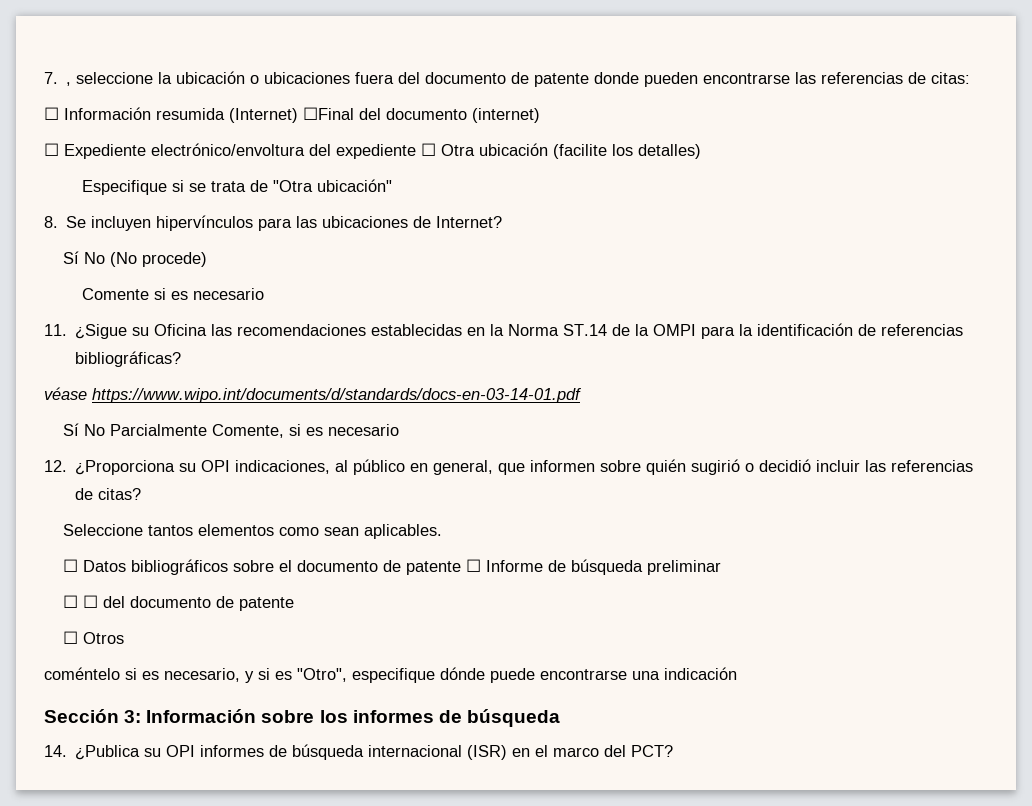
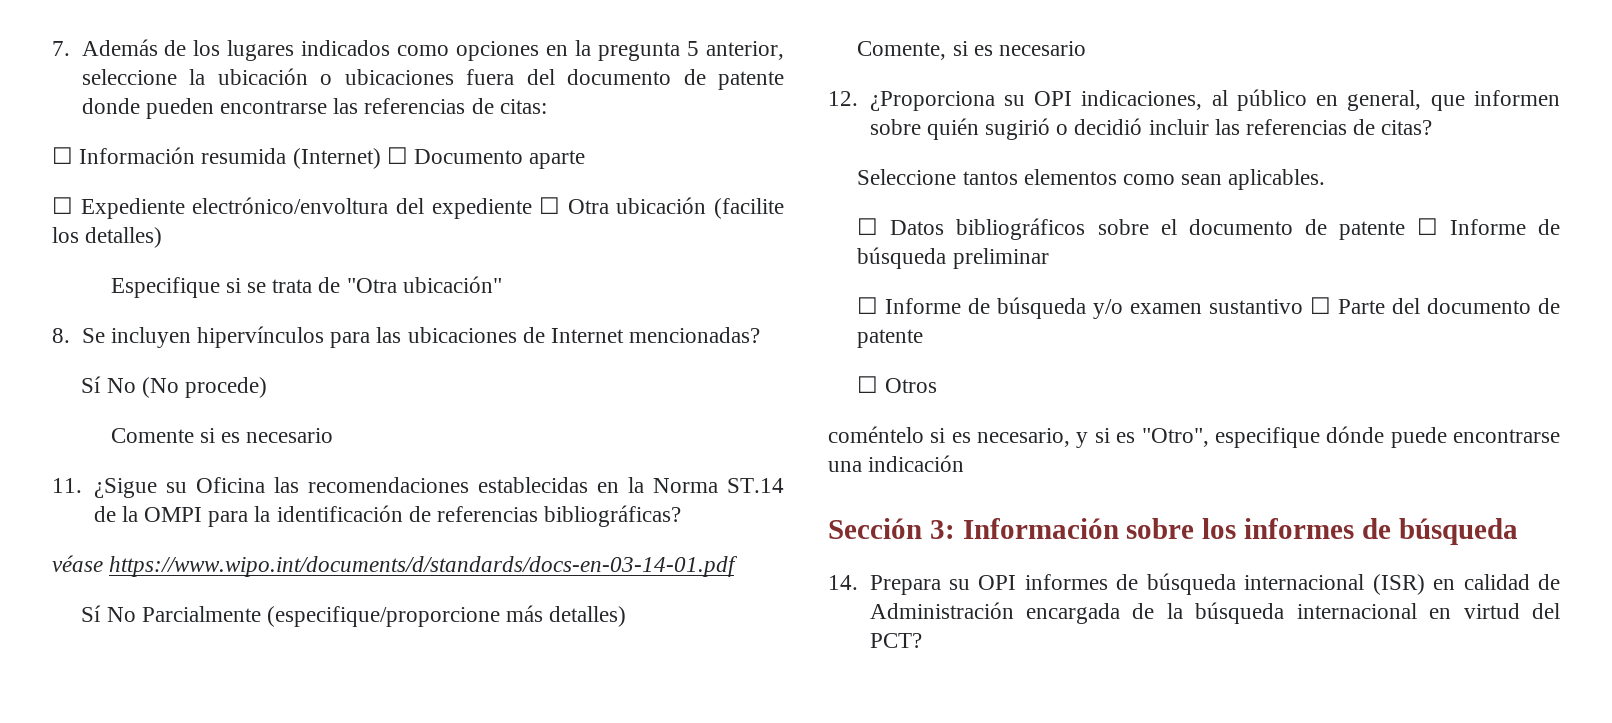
- 7. , seleccione la ubicación o ubicaciones fuera del documento de patente donde pueden encontrarse las referencias de citas:
+ 7. Además de los lugares indicados como opciones en la pregunta 5 anterior, seleccione la ubicación o ubicaciones fuera del documento de patente donde pueden encontrarse las referencias de citas:
- ☐ Información resumida (Internet) ☐Final del documento (internet)
+ ☐ Información resumida (Internet) ☐ Documento aparte
- 8. Se incluyen hipervínculos para las ubicaciones de Internet?
+ 8. Se incluyen hipervínculos para las ubicaciones de Internet mencionadas?
- Sí No Parcialmente Comente, si es necesario
+ Sí No Parcialmente (especifique/proporcione más detalles)
+ Comente, si es necesario
- ☐ ☐ del documento de patente
+ ☐ Informe de búsqueda y/o examen sustantivo ☐ Parte del documento de patente
- 14. ¿Publica su OPI informes de búsqueda internacional (ISR) en el marco del PCT?
+ 14. Prepara su OPI informes de búsqueda internacional (ISR) en calidad de Administración encargada de la búsqueda internacional en virtud del PCT?

